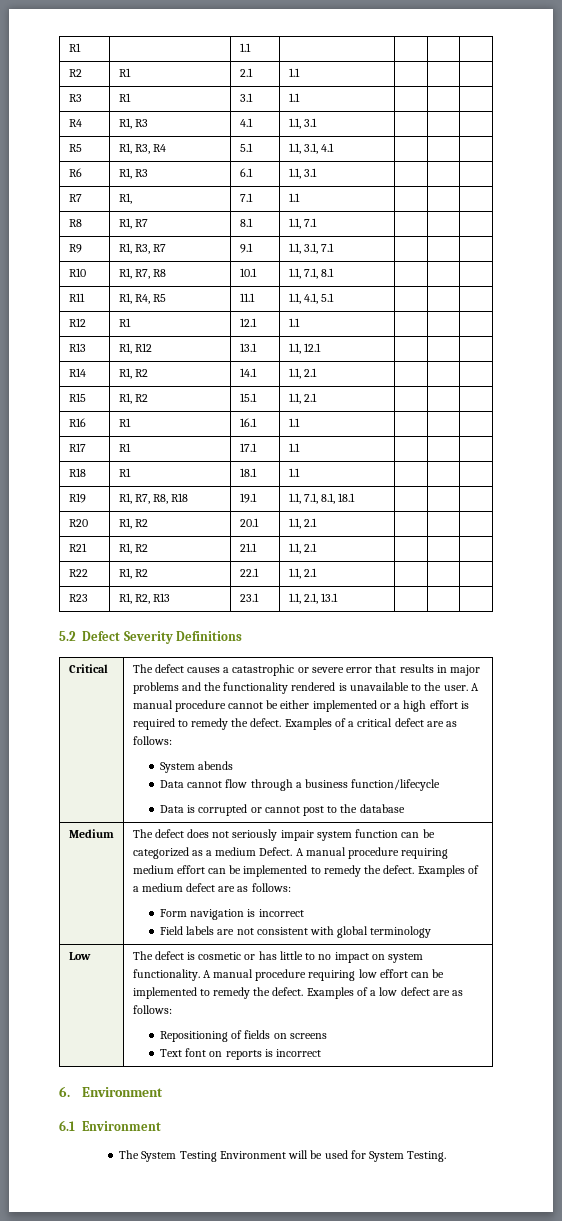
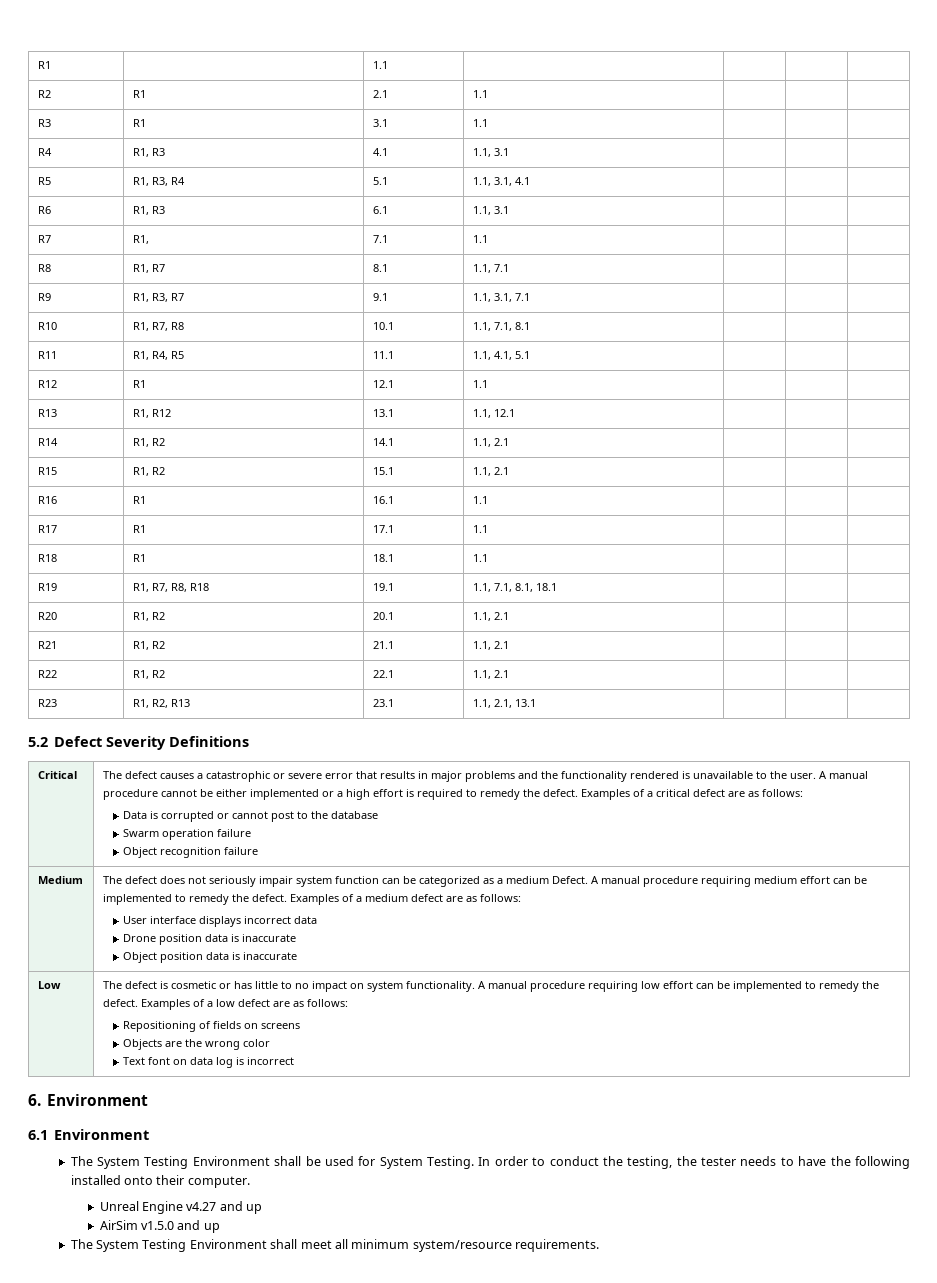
- System abends
- Data cannot flow through a business function/lifecycle
+ Swarm operation failure
+ Object recognition failure
- Form navigation is incorrect
- Field labels are not consistent with global terminology
+ User interface displays incorrect data
+ Drone position data is inaccurate
+ Object position data is inaccurate
+ Objects are the wrong color
- Text font on reports is incorrect
+ Text font on data log is incorrect
- The System Testing Environment will be used for System Testing.
+ The System Testing Environment shall be used for System Testing.
+ In order to conduct the testing, the tester needs to have the following installed onto their computer.
+ Unreal Engine v4.27 and up
+ AirSim v1.5.0 and up
+ The System Testing Environment shall meet all minimum system/resource requirements.

